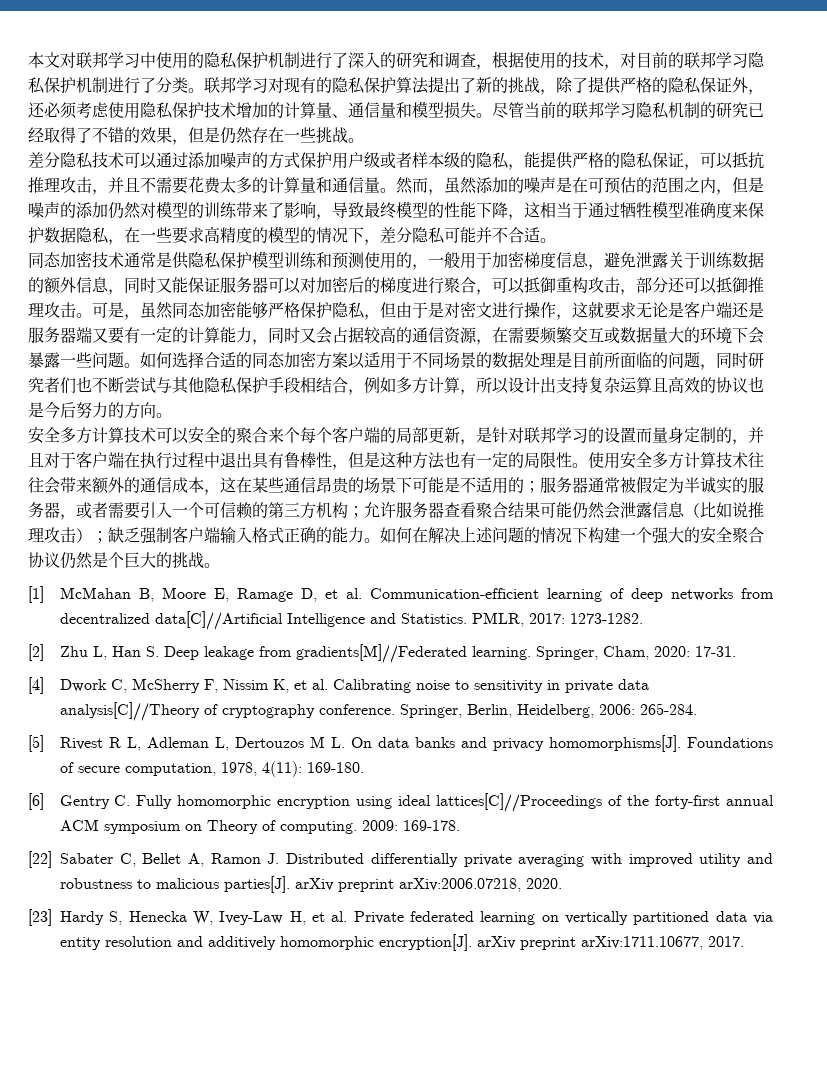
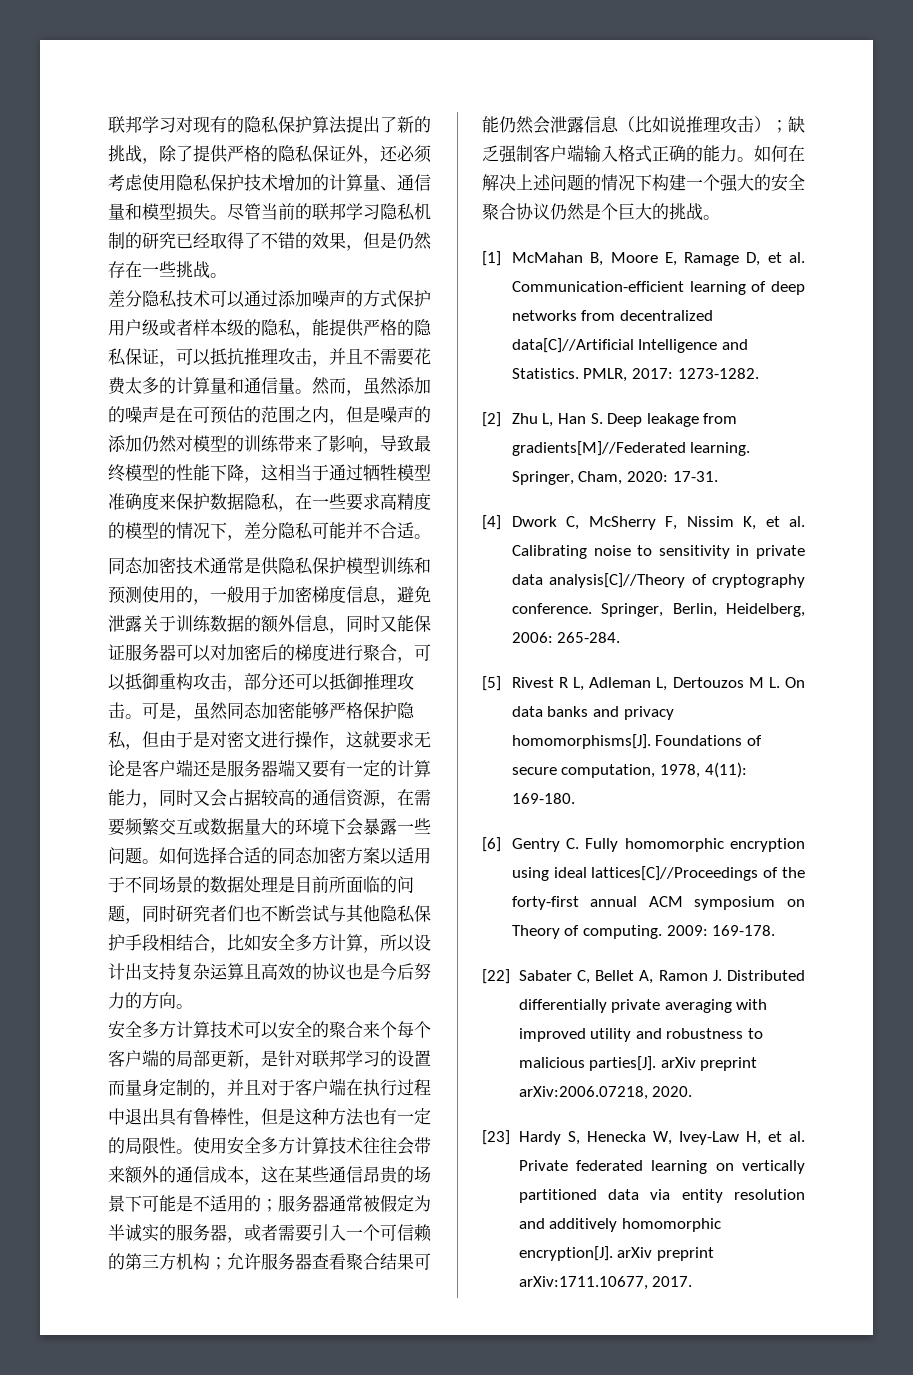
- 本文对联邦学习中使用的隐私保护机制进行了深入的研究和调查，根据使用的技术，对目前的联邦学习隐私保护机制进行了分类。
- 如何选择合适的同态加密方案以适用于不同场景的数据处理是目前所面临的问题，同时研究者们也不断尝试与其他隐私保护手段相结合，例如多方计算，所以设计出支持复杂运算且高效的协议也是今后努力的方向。
+ 如何选择合适的同态加密方案以适用于不同场景的数据处理是目前所面临的问题，同时研究者们也不断尝试与其他隐私保护手段相结合，比如安全多方计算，所以设计出支持复杂运算且高效的协议也是今后努力的方向。

